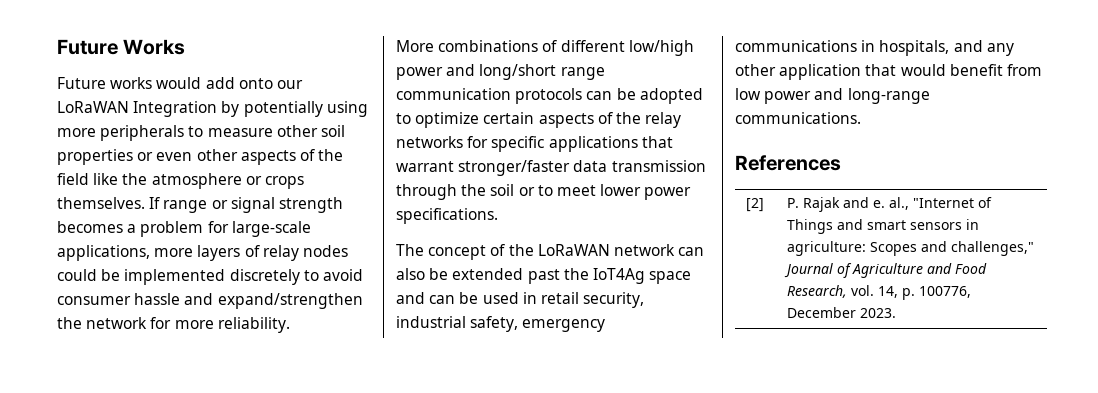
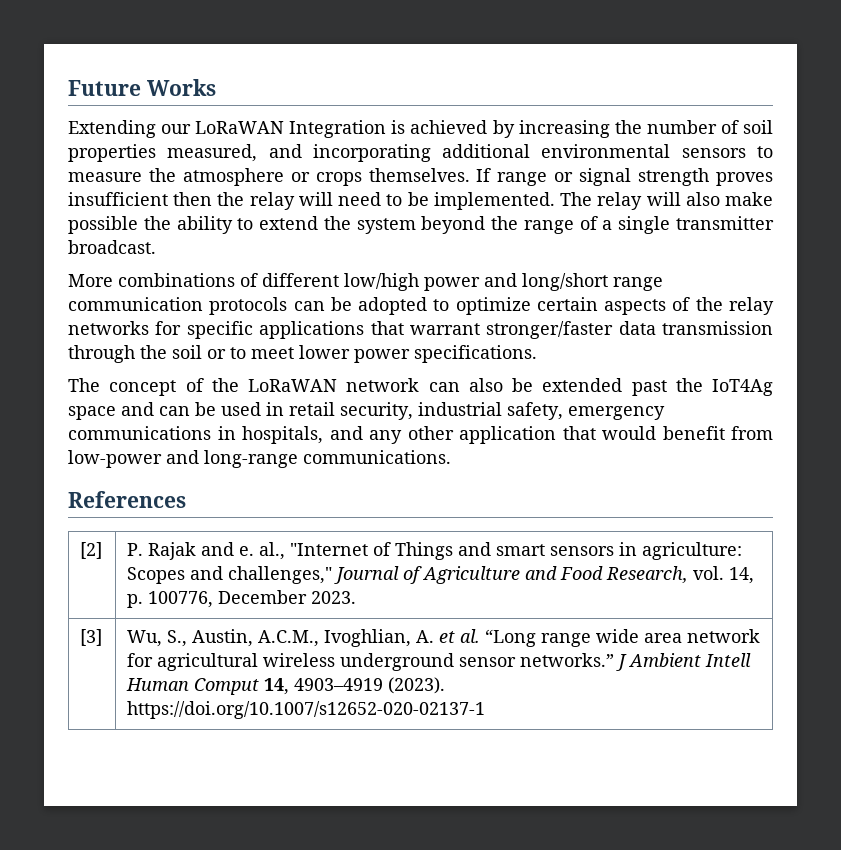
- Future works would add onto our LoRaWAN Integration by potentially using more peripherals to measure other soil properties or even other aspects of the field like the atmosphere or crops themselves.
+ Extending our LoRaWAN Integration is achieved by increasing the number of soil properties measured, and incorporating additional environmental sensors to measure the atmosphere or crops themselves.
- If range or signal strength becomes a problem for large-scale applications, more layers of relay nodes could be implemented discretely to avoid consumer hassle and expand/strengthen the network for more reliability.
+ If range or signal strength proves insufficient then the relay will need to be implemented. The relay will also make possible the ability to extend the system beyond the range of a single transmitter broadcast.
- The concept of the LoRaWAN network can also be extended past the IoT4Ag space and can be used in retail security, industrial safety, emergency communications in hospitals, and any other application that would benefit from low power and long-range communications.
+ The concept of the LoRaWAN network can also be extended past the IoT4Ag space and can be used in retail security, industrial safety, emergency communications in hospitals, and any other application that would benefit from low-power and long-range communications.
+ [3] | Wu, S., Austin, A.C.M., Ivoghlian, A. et al. “Long range wide area network for agricultural wireless underground sensor networks.” J Ambient Intell Human Comput 14, 4903–4919 (2023). https://doi.org/10.1007/s12652-020-02137-1

